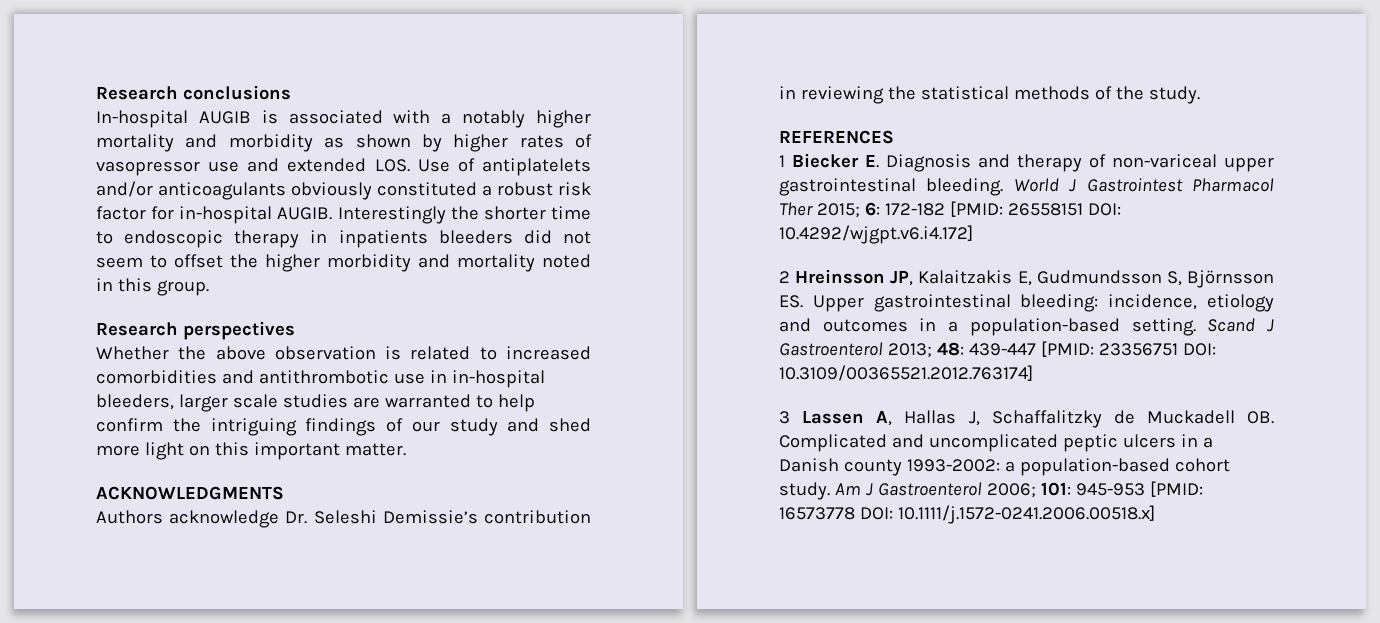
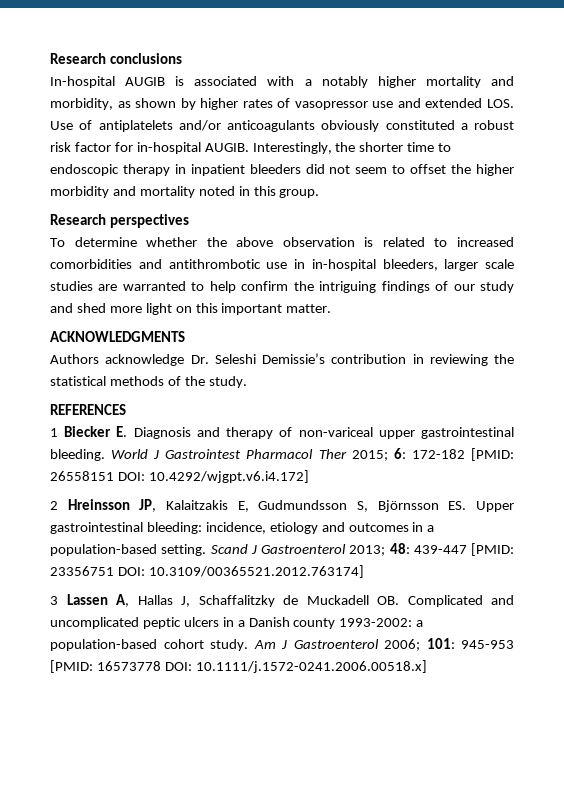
- In-hospital AUGIB is associated with a notably higher mortality and morbidity as shown by higher rates of vasopressor use and extended LOS. Use of antiplatelets and/or anticoagulants obviously constituted a robust risk factor for in-hospital AUGIB.
+ In-hospital AUGIB is associated with a notably higher mortality and morbidity, as shown by higher rates of vasopressor use and extended LOS. Use of antiplatelets and/or anticoagulants obviously constituted a robust risk factor for in-hospital AUGIB.
- Interestingly the shorter time to endoscopic therapy in inpatients bleeders did not seem to offset the higher morbidity and mortality noted in this group.
+ Interestingly, the shorter time to endoscopic therapy in inpatient bleeders did not seem to offset the higher morbidity and mortality noted in this group.
- Whether the above observation is related to increased comorbidities and antithrombotic use in in-hospital bleeders, larger scale studies are warranted to help confirm the intriguing findings of our study and shed more light on this important matter.
+ To determine whether the above observation is related to increased comorbidities and antithrombotic use in in-hospital bleeders, larger scale studies are warranted to help confirm the intriguing findings of our study and shed more light on this important matter.

